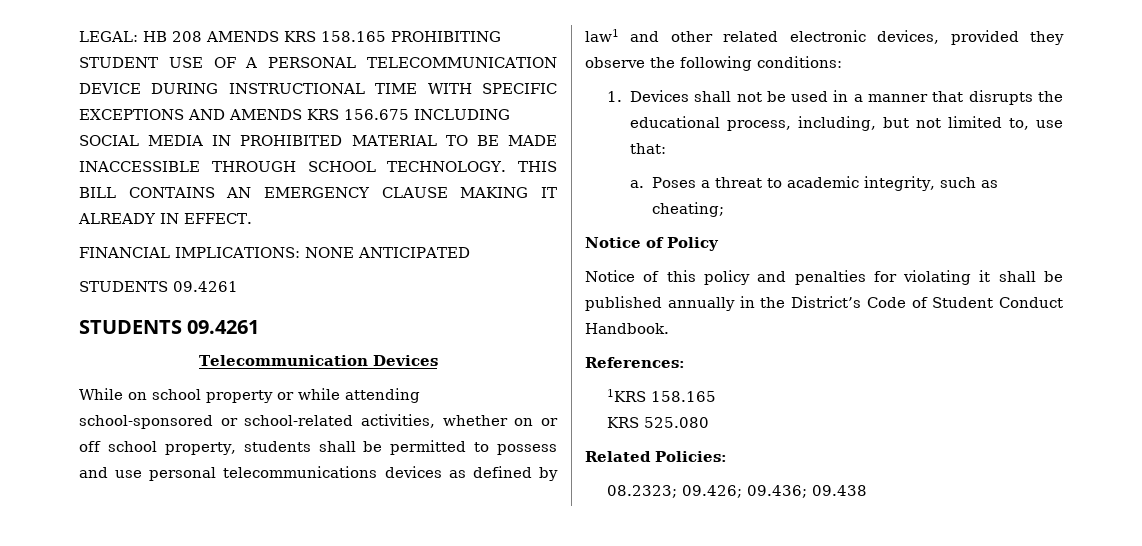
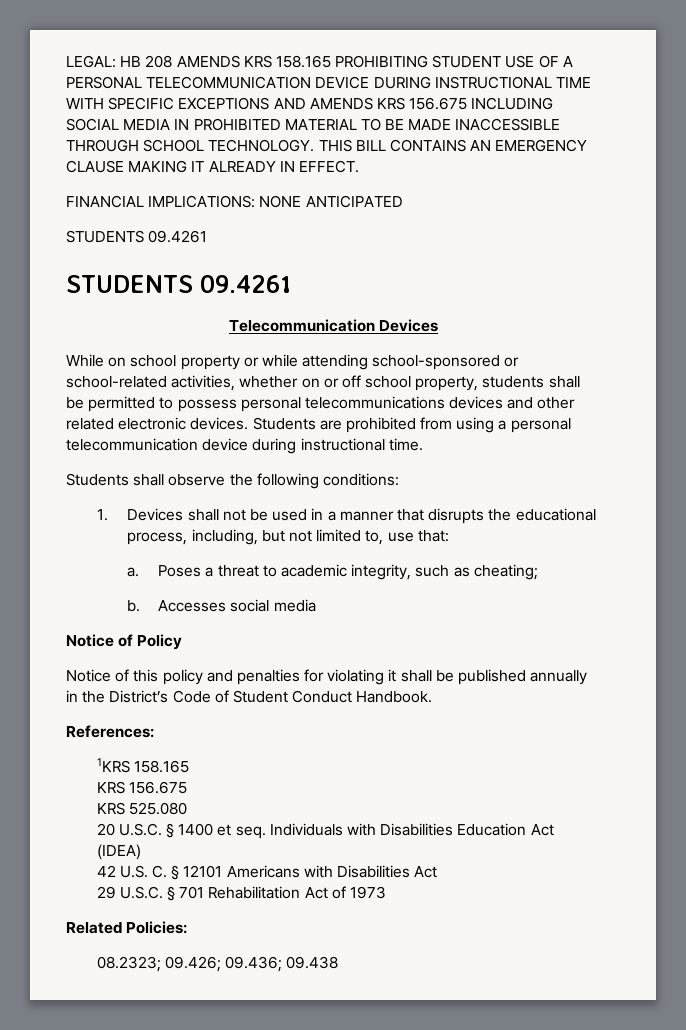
- While on school property or while attending school-sponsored or school-related activities, whether on or off school property, students shall be permitted to possess and use personal telecommunications devices as defined by law1 and other related electronic devices, provided they observe the following conditions:
+ While on school property or while attending school-sponsored or school-related activities, whether on or off school property, students shall be permitted to possess personal telecommunications devices and other related electronic devices. Students are prohibited from using a personal telecommunication device during instructional time.
+ Students shall observe the following conditions:
+ b. Accesses social media
  1KRS 158.165
+ KRS 156.675
+ 20 U.S.C. § 1400 et seq. Individuals with Disabilities Education Act (IDEA)
+ 42 U.S. C. § 12101 Americans with Disabilities Act
+ 29 U.S.C. § 701 Rehabilitation Act of 1973

